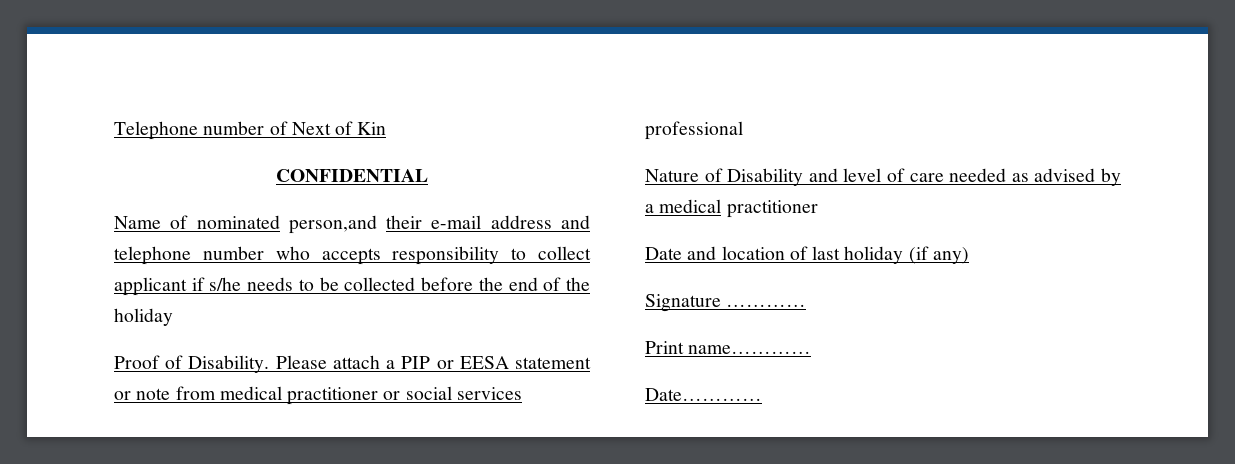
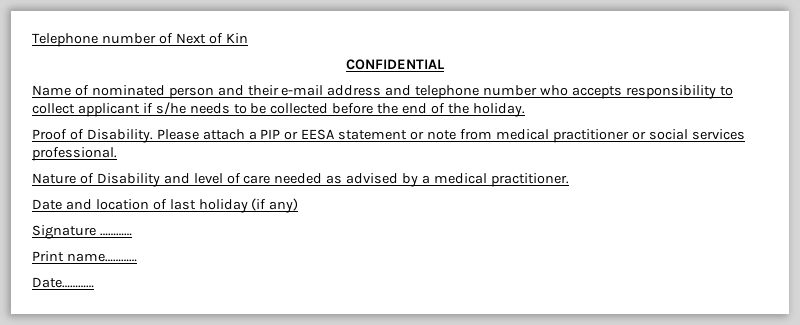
- Name of nominated person,and their e-mail address and telephone number who accepts responsibility to collect applicant if s/he needs to be collected before the end of the holiday
+ Name of nominated person and their e-mail address and telephone number who accepts responsibility to collect applicant if s/he needs to be collected before the end of the holiday.
- Please attach a PIP or EESA statement or note from medical practitioner or social services professional
+ Please attach a PIP or EESA statement or note from medical practitioner or social services professional.
- Nature of Disability and level of care needed as advised by a medical practitioner
+ Nature of Disability and level of care needed as advised by a medical practitioner.

